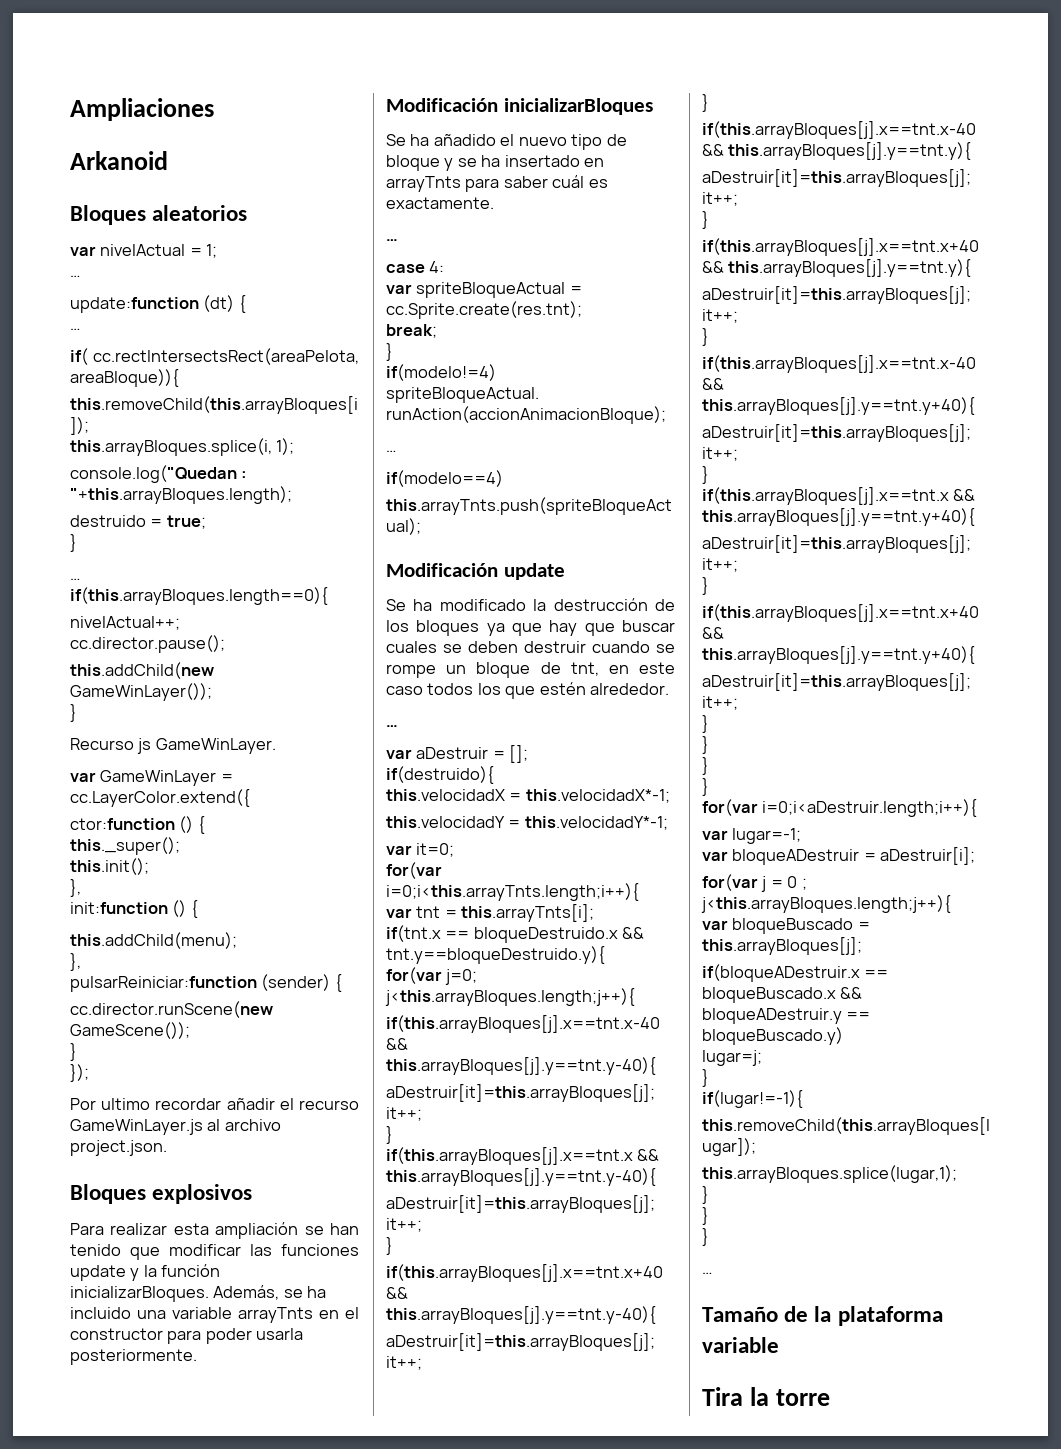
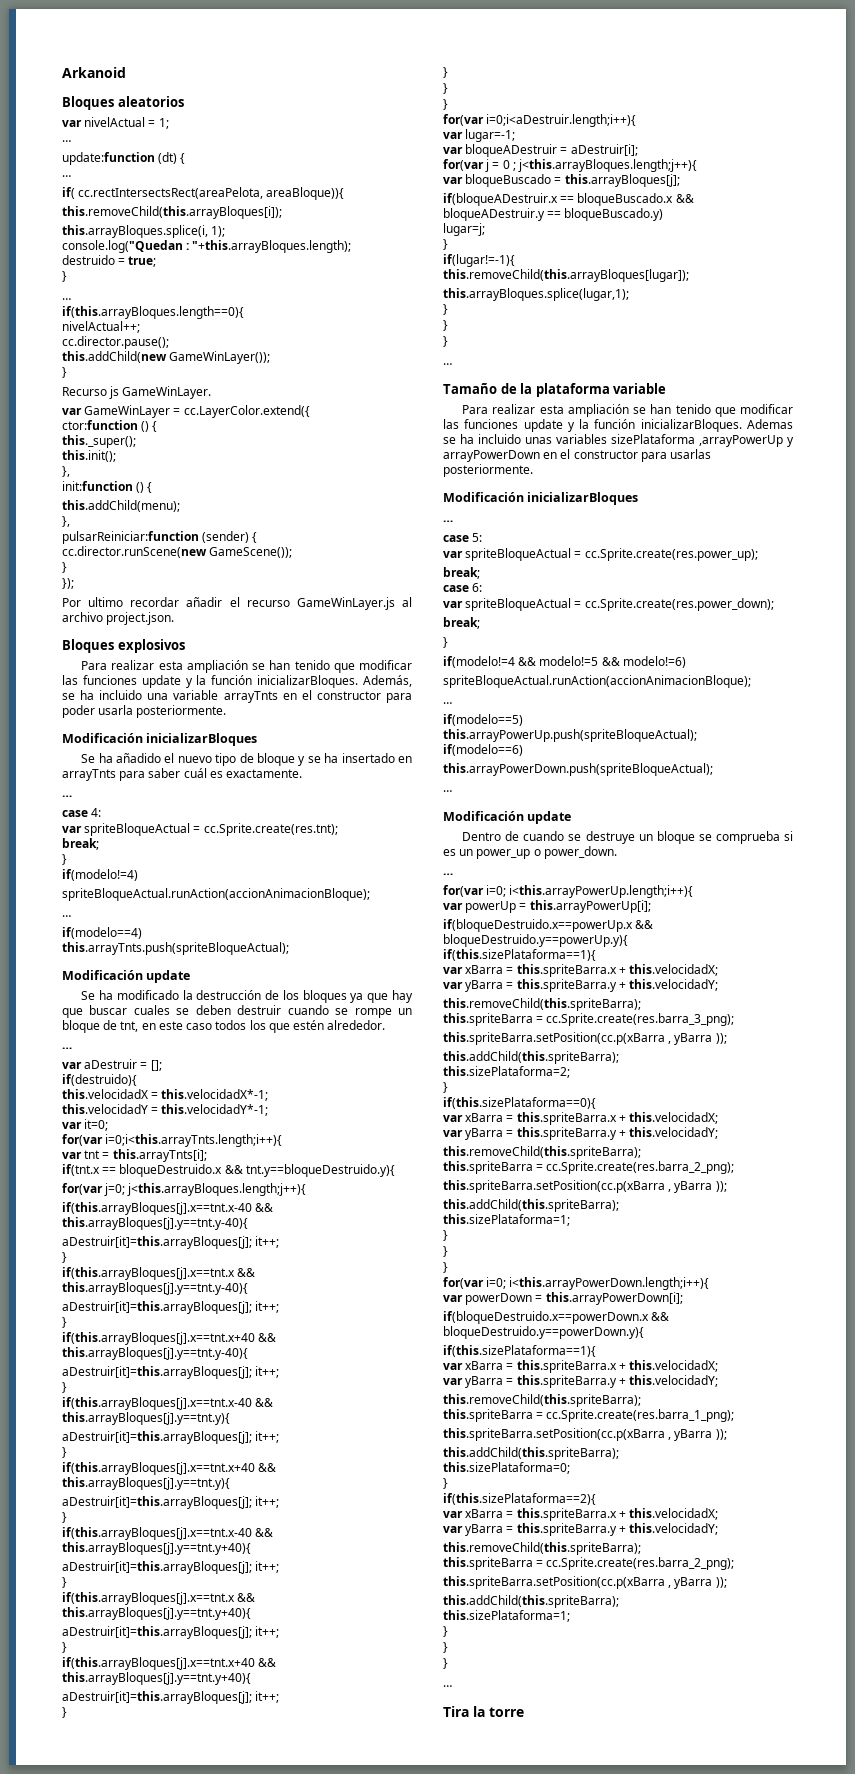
- Ampliaciones
+ Para realizar esta ampliación se han tenido que modificar las funciones update y la función inicializarBloques. Ademas se ha incluido unas variables sizePlataforma ,arrayPowerUp y arrayPowerDown en el constructor para usarlas posteriormente.
+ Modificación inicializarBloques
+ …
+ case 5:
+ var spriteBloqueActual = cc.Sprite.create(res.power_up);
+ break;
+ case 6:
+ var spriteBloqueActual = cc.Sprite.create(res.power_down);
+ break;
+ }
+ if(modelo!=4 && modelo!=5 && modelo!=6)
+ spriteBloqueActual.runAction(accionAnimacionBloque);
+ …
+ if(modelo==5)
+ this.arrayPowerUp.push(spriteBloqueActual);
+ if(modelo==6)
+ this.arrayPowerDown.push(spriteBloqueActual);
+ …
+ Modificación update
+ Dentro de cuando se destruye un bloque se comprueba si es un power_up o power_down.
+ …
+ for(var i=0; i<this.arrayPowerUp.length;i++){
+ var powerUp = this.arrayPowerUp[i];
+ if(bloqueDestruido.x==powerUp.x && bloqueDestruido.y==powerUp.y){
+ if(this.sizePlataforma==1){
+ var xBarra = this.spriteBarra.x + this.velocidadX;
+ var yBarra = this.spriteBarra.y + this.velocidadY;
+ this.removeChild(this.spriteBarra);
+ this.spriteBarra = cc.Sprite.create(res.barra_3_png);
+ this.spriteBarra.setPosition(cc.p(xBarra , yBarra ));
+ this.addChild(this.spriteBarra);
+ this.sizePlataforma=2;
+ }
+ if(this.sizePlataforma==0){
+ var xBarra = this.spriteBarra.x + this.velocidadX;
+ var yBarra = this.spriteBarra.y + this.velocidadY;
+ this.removeChild(this.spriteBarra);
+ this.spriteBarra = cc.Sprite.create(res.barra_2_png);
+ this.spriteBarra.setPosition(cc.p(xBarra , yBarra ));
+ this.addChild(this.spriteBarra);
+ this.sizePlataforma=1;
+ }
+ }
+ }
+ for(var i=0; i<this.arrayPowerDown.length;i++){
+ var powerDown = this.arrayPowerDown[i];
+ if(bloqueDestruido.x==powerDown.x && bloqueDestruido.y==powerDown.y){
+ if(this.sizePlataforma==1){
+ var xBarra = this.spriteBarra.x + this.velocidadX;
+ var yBarra = this.spriteBarra.y + this.velocidadY;
+ this.removeChild(this.spriteBarra);
+ this.spriteBarra = cc.Sprite.create(res.barra_1_png);
+ this.spriteBarra.setPosition(cc.p(xBarra , yBarra ));
+ this.addChild(this.spriteBarra);
+ this.sizePlataforma=0;
+ }
+ if(this.sizePlataforma==2){
+ var xBarra = this.spriteBarra.x + this.velocidadX;
+ var yBarra = this.spriteBarra.y + this.velocidadY;
+ this.removeChild(this.spriteBarra);
+ this.spriteBarra = cc.Sprite.create(res.barra_2_png);
+ this.spriteBarra.setPosition(cc.p(xBarra , yBarra ));
+ this.addChild(this.spriteBarra);
+ this.sizePlataforma=1;
+ }
+ }
+ }
+ …

